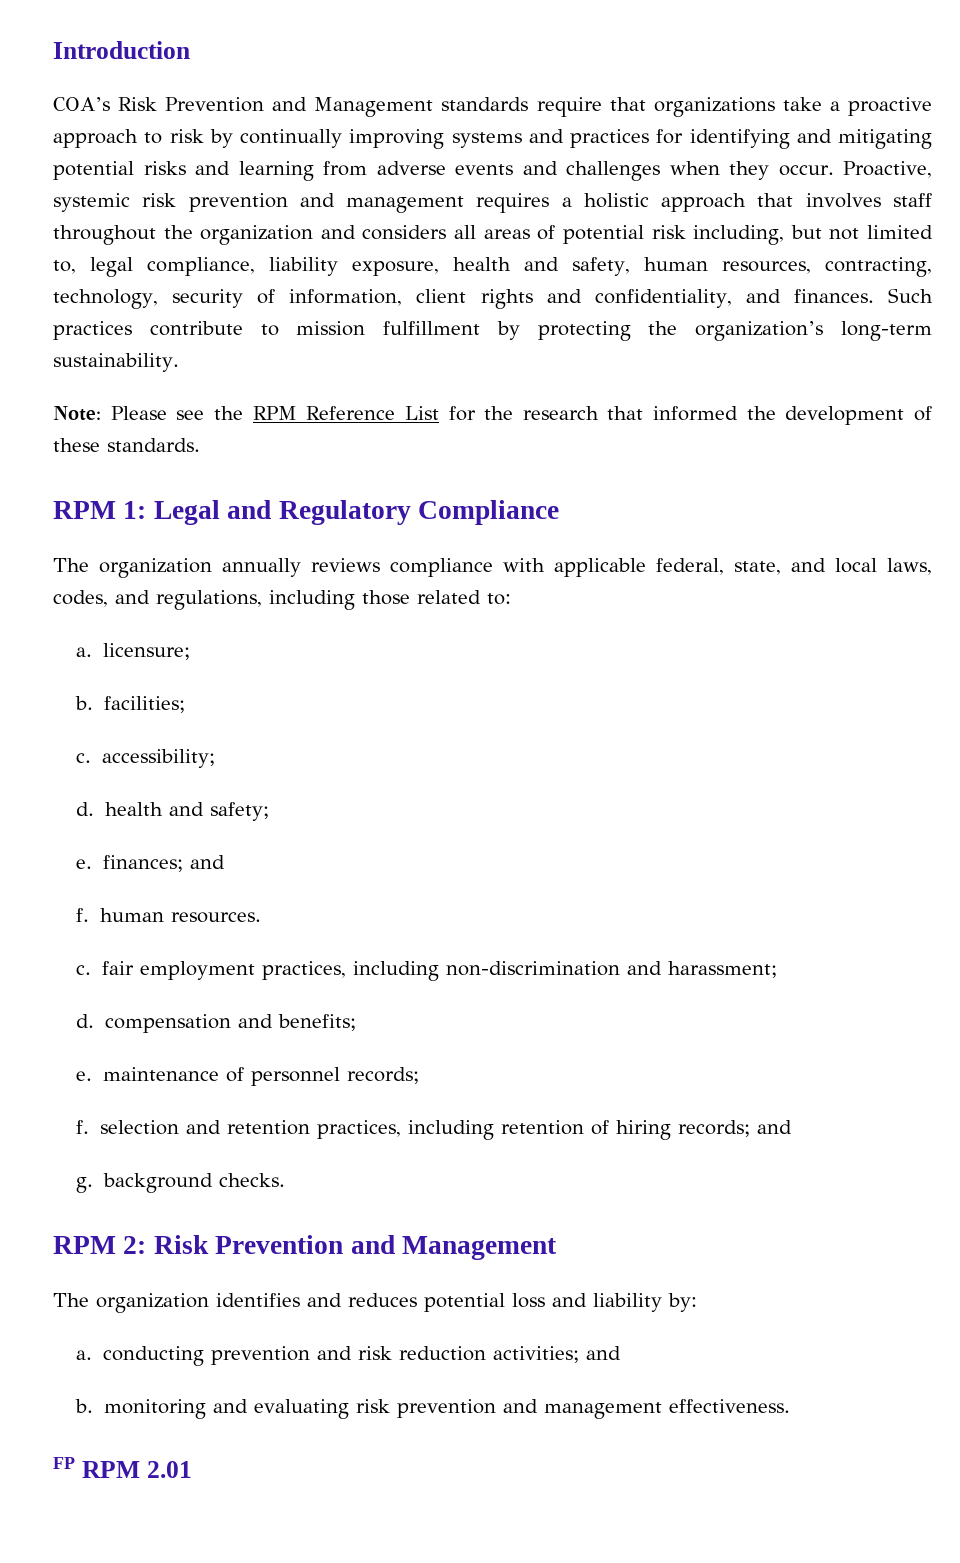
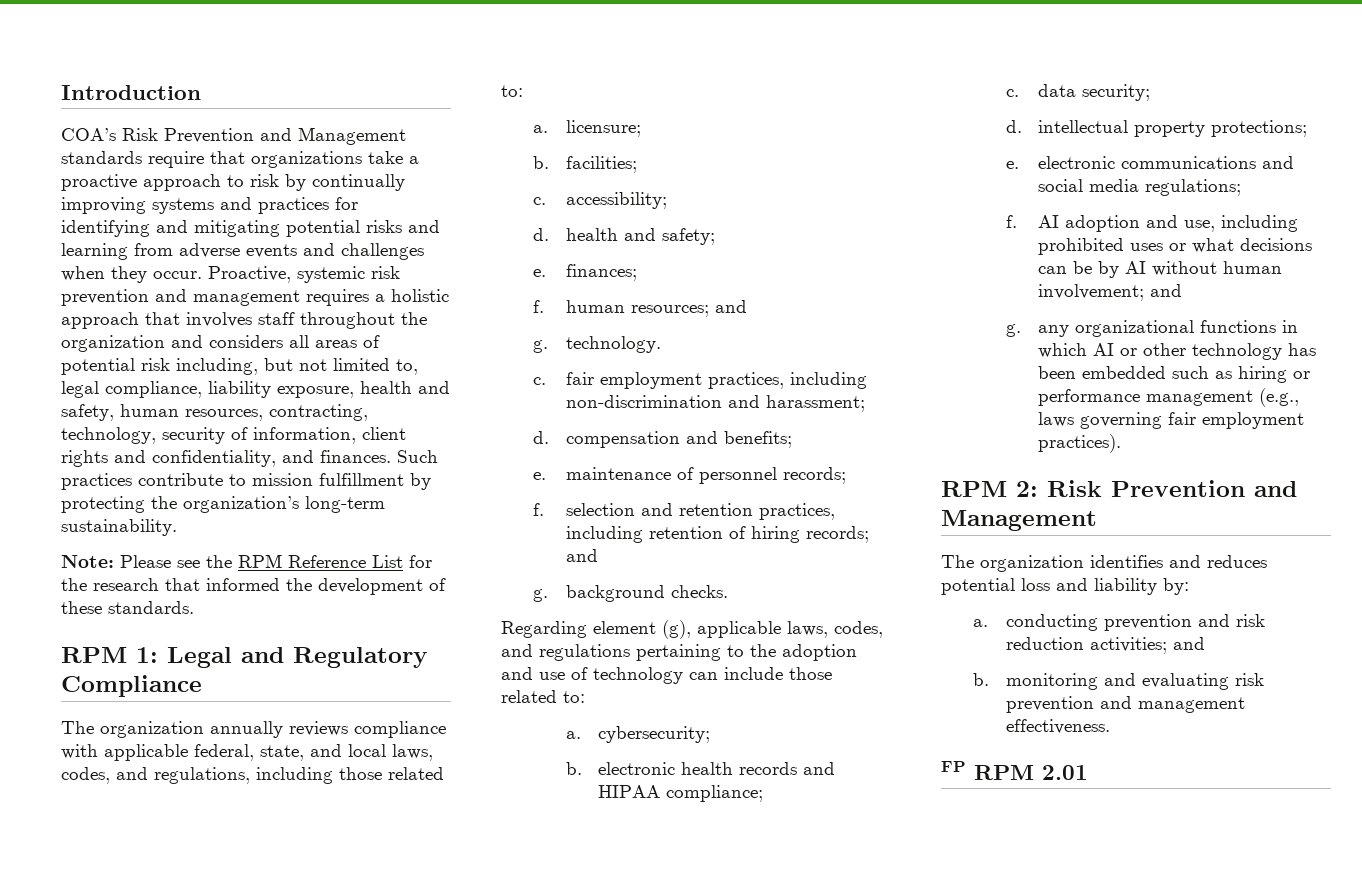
- e. finances; and
- f. human resources.
+ e. finances;
+ f. human resources; and
+ g. technology.
+ Regarding element (g), applicable laws, codes, and regulations pertaining to the adoption and use of technology can include those related to:
+ a. cybersecurity;
+ b. electronic health records and HIPAA compliance;
+ c. data security;
+ d. intellectual property protections;
+ e. electronic communications and social media regulations;
+ f. AI adoption and use, including prohibited uses or what decisions can be by AI without human involvement; and
+ g. any organizational functions in which AI or other technology has been embedded such as hiring or performance management (e.g., laws governing fair employment practices).

